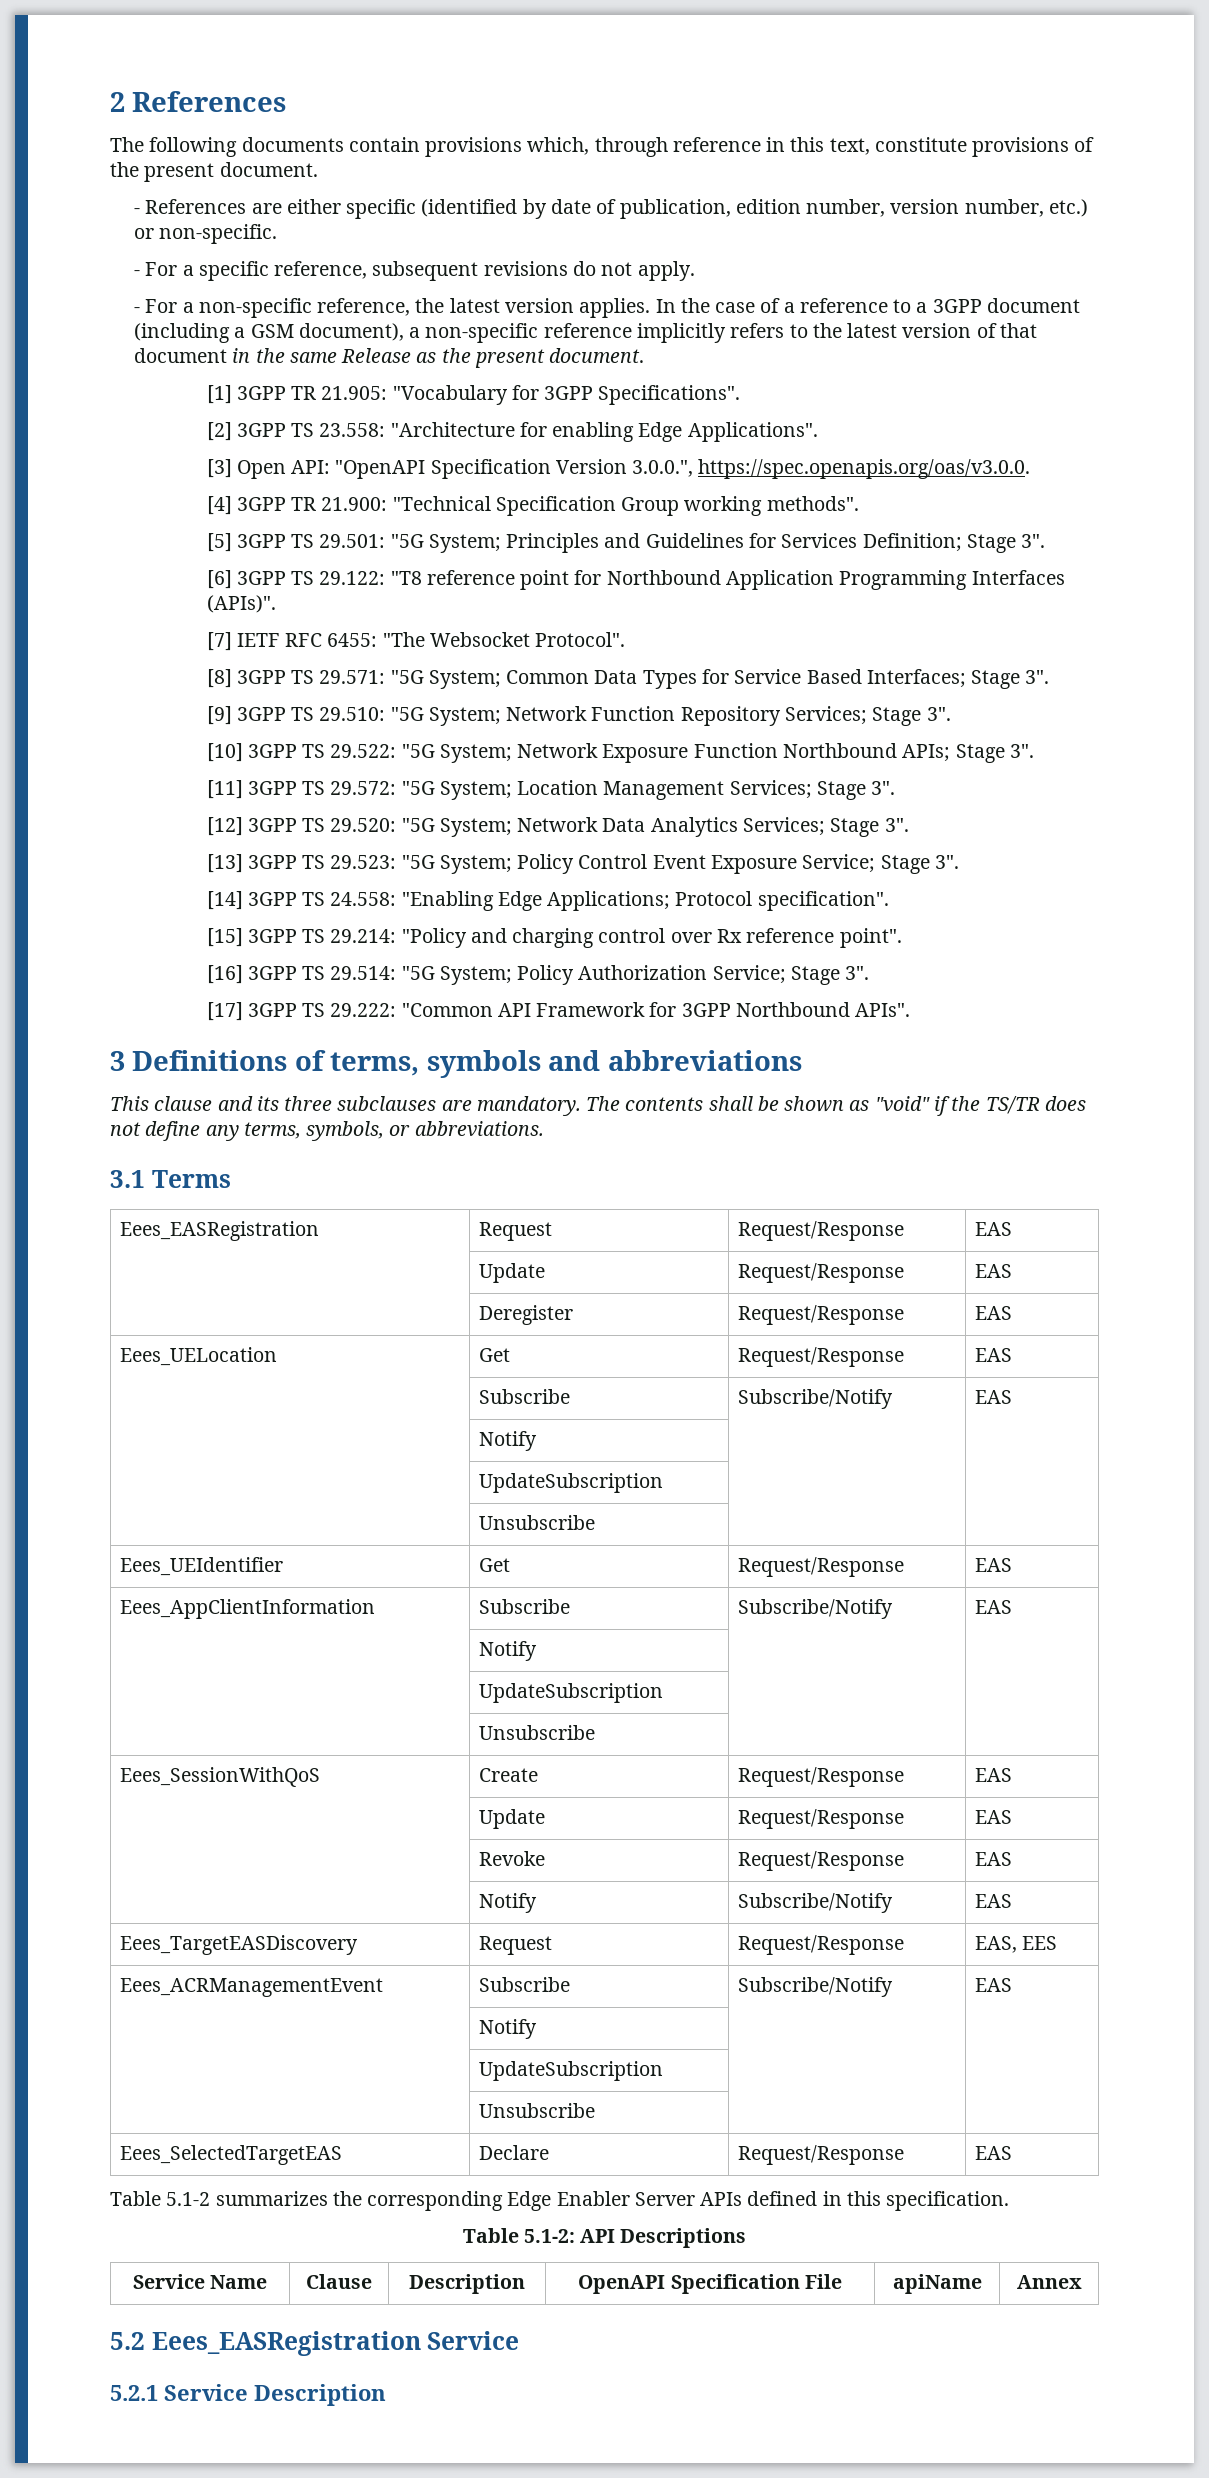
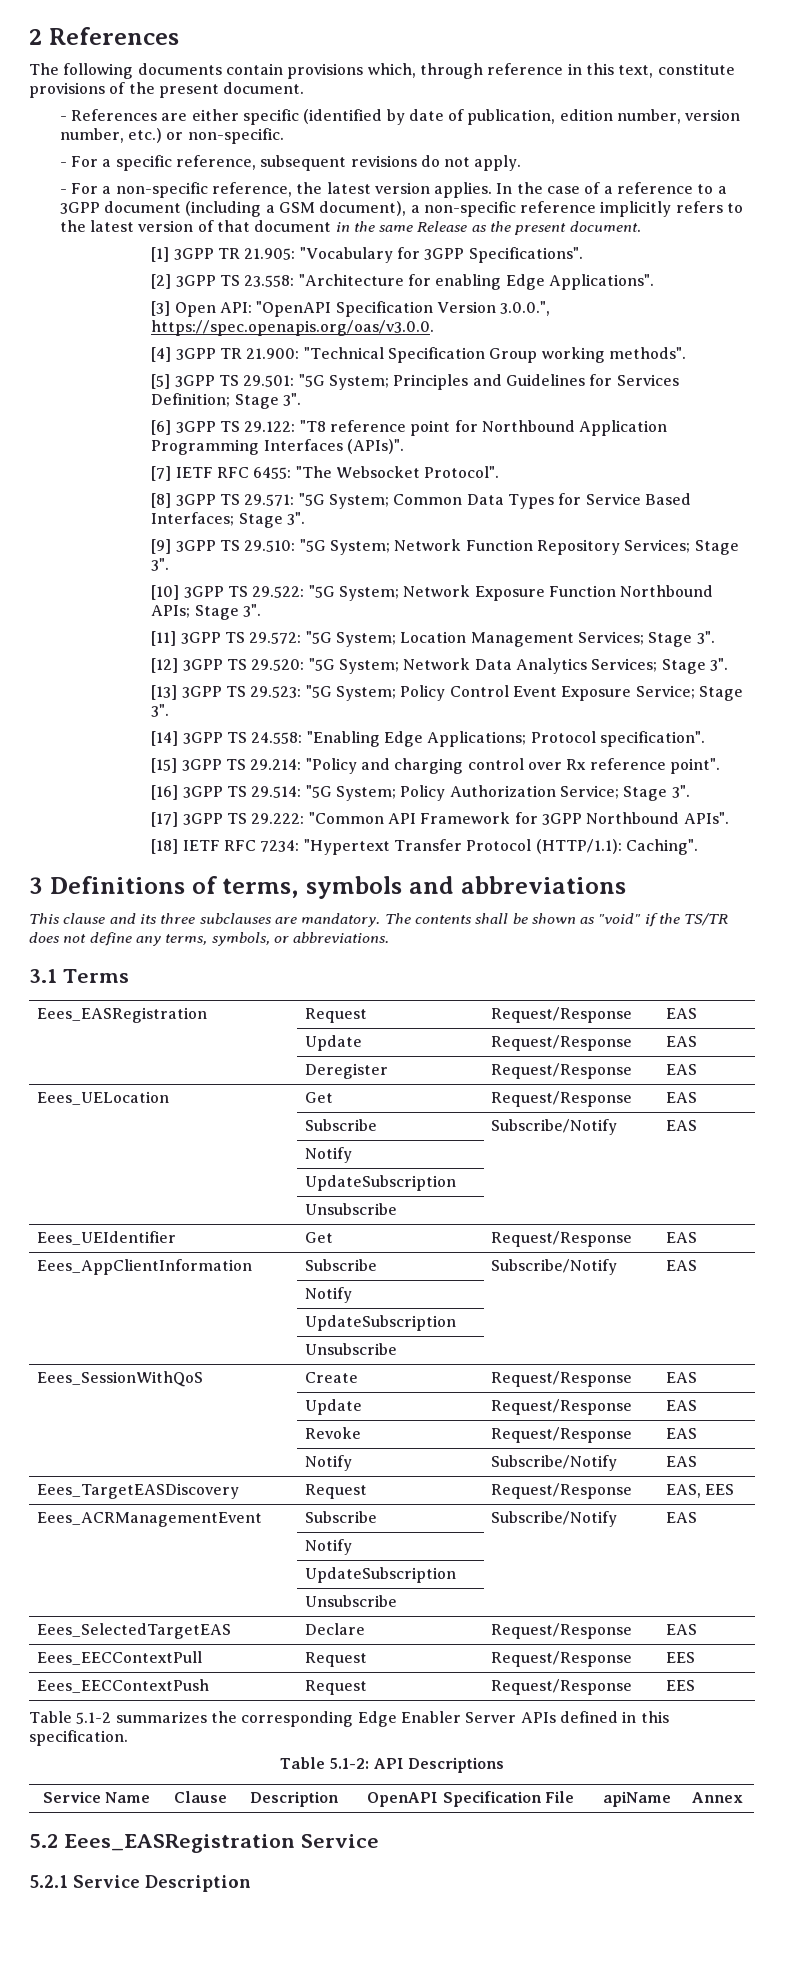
+ [18] IETF RFC 7234: "Hypertext Transfer Protocol (HTTP/1.1): Caching".
+ Eees_EECContextPull | Request | Request/Response | EES
+ Eees_EECContextPush | Request | Request/Response | EES

